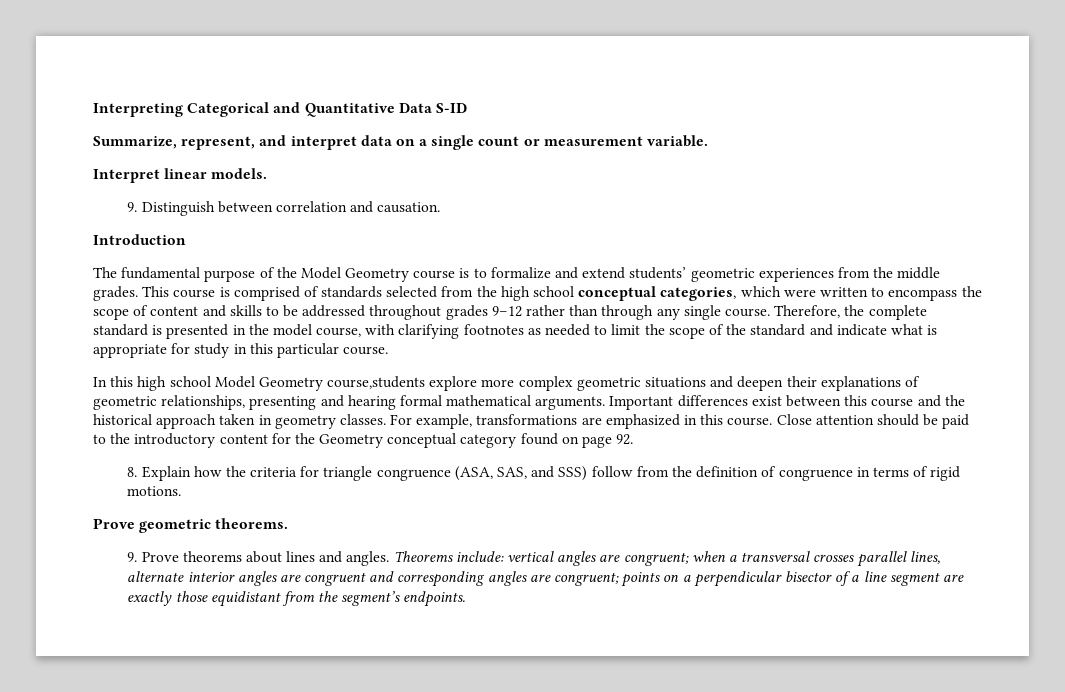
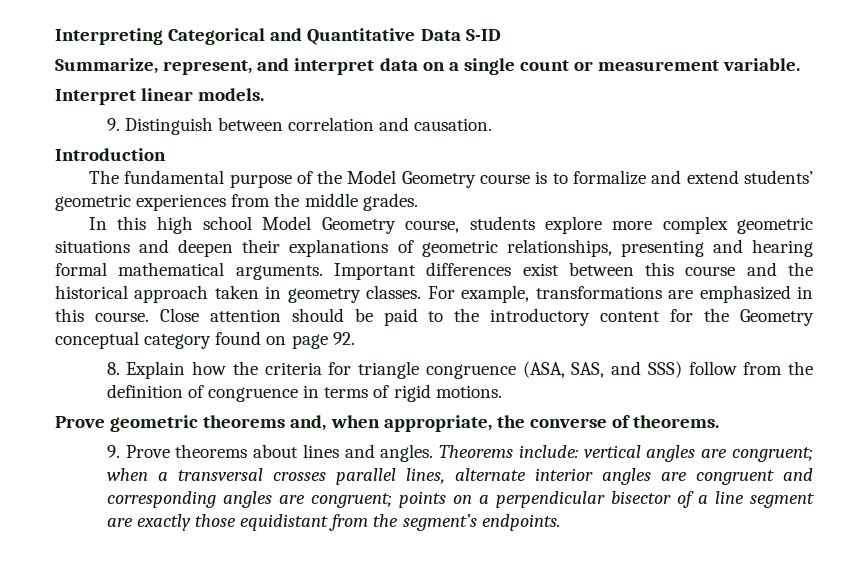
- This course is comprised of standards selected from the high school conceptual categories, which were written to encompass the scope of content and skills to be addressed throughout grades 9–12 rather than through any single course. Therefore, the complete standard is presented in the model course, with clarifying footnotes as needed to limit the scope of the standard and indicate what is appropriate for study in this particular course.
- In this high school Model Geometry course,students explore more complex geometric situations and deepen their explanations of geometric relationships, presenting and hearing formal mathematical arguments.
+ In this high school Model Geometry course, students explore more complex geometric situations and deepen their explanations of geometric relationships, presenting and hearing formal mathematical arguments.
- Prove geometric theorems.
+ Prove geometric theorems and, when appropriate, the converse of theorems.

